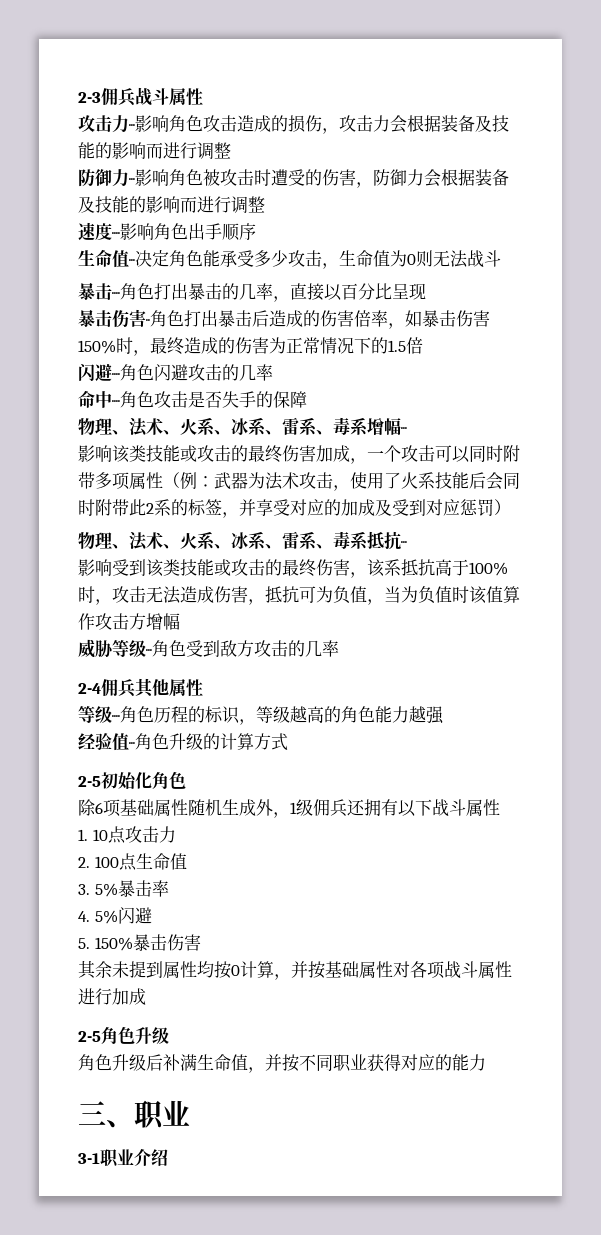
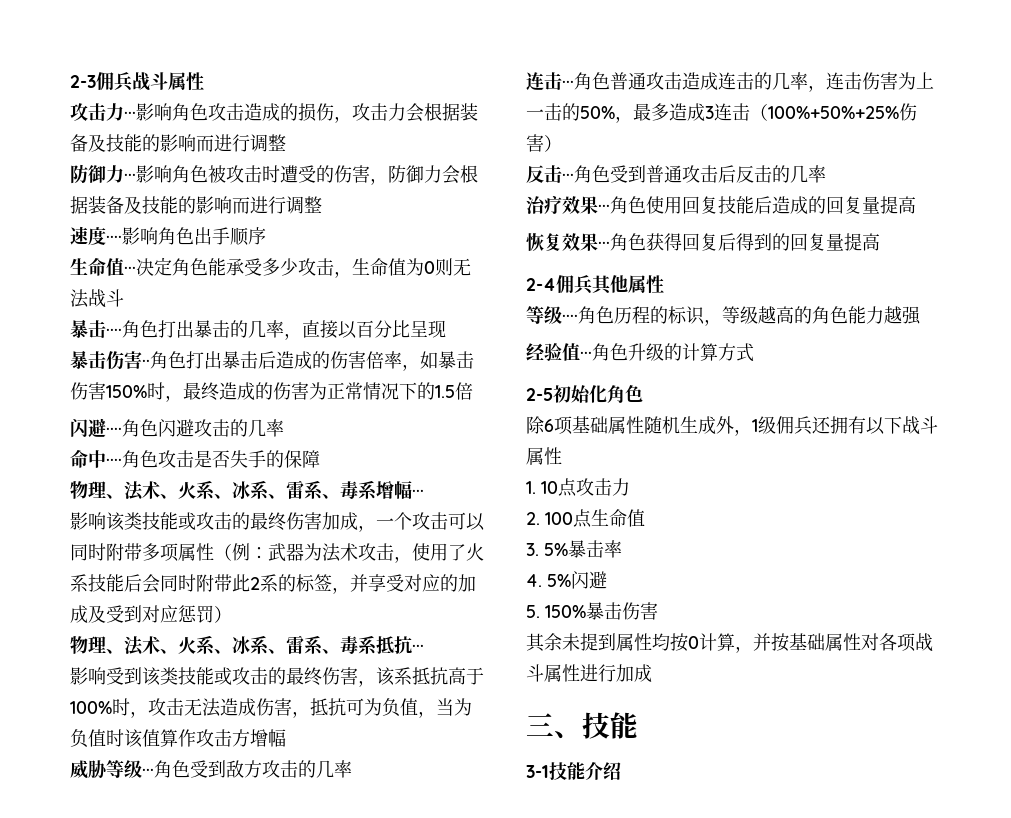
+ 连击···角色普通攻击造成连击的几率，连击伤害为上一击的50%，最多造成3连击（100%+50%+25%伤害）
+ 反击···角色受到普通攻击后反击的几率
+ 治疗效果···角色使用回复技能后造成的回复量提高
+ 恢复效果···角色获得回复后得到的回复量提高
- 2-5角色升级
- 角色升级后补满生命值，并按不同职业获得对应的能力
- 三、职业
+ 三、技能
- 3-1职业介绍
+ 3-1技能介绍

